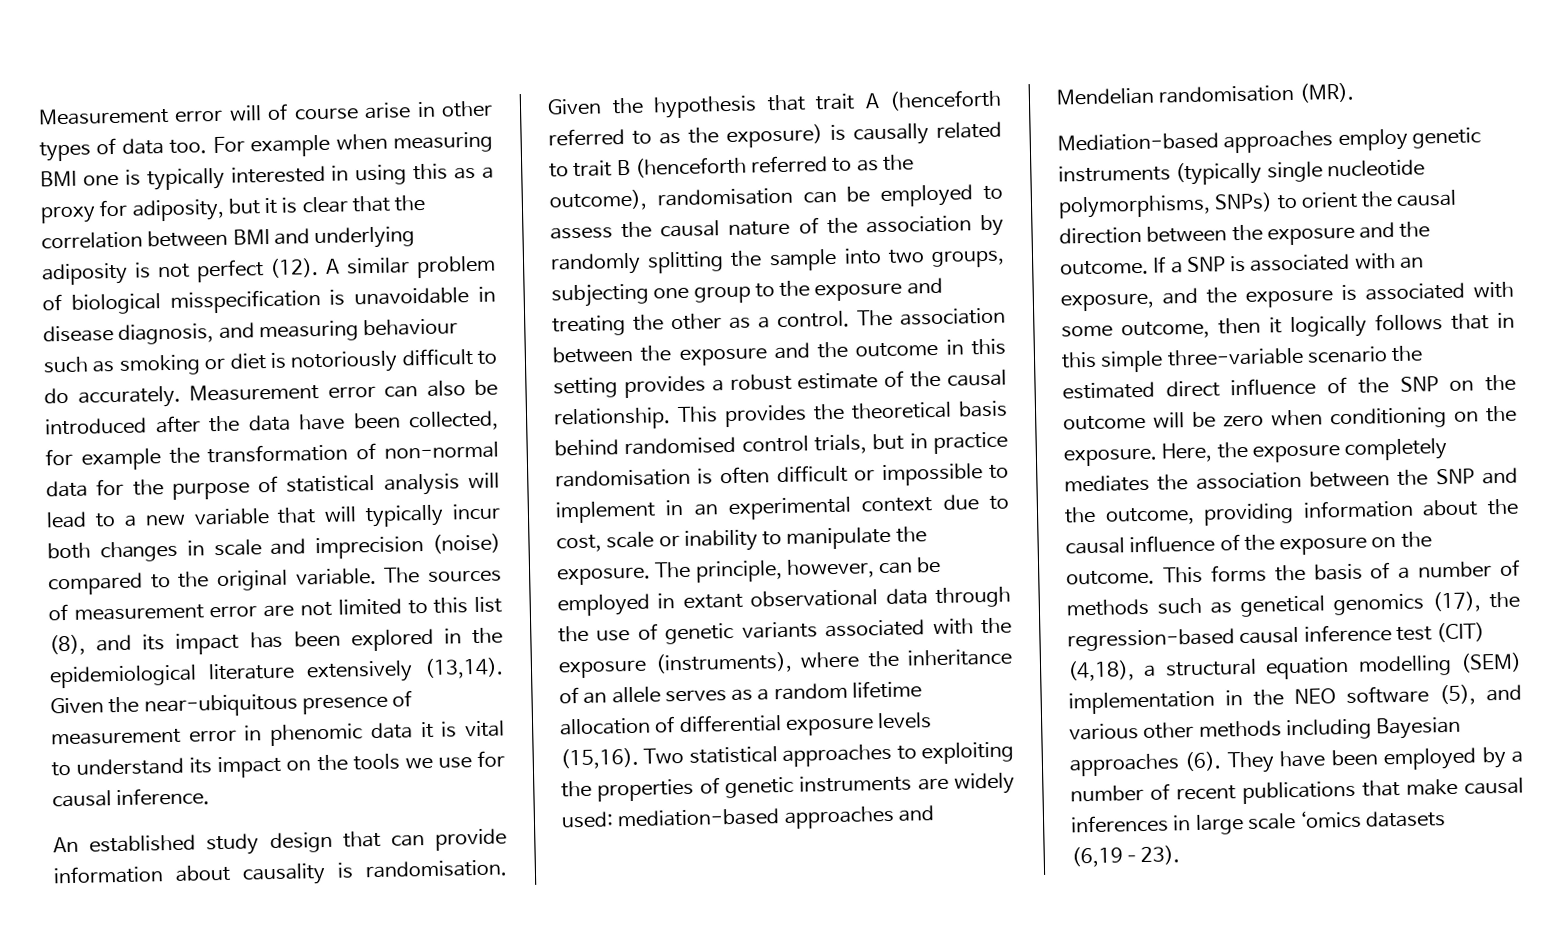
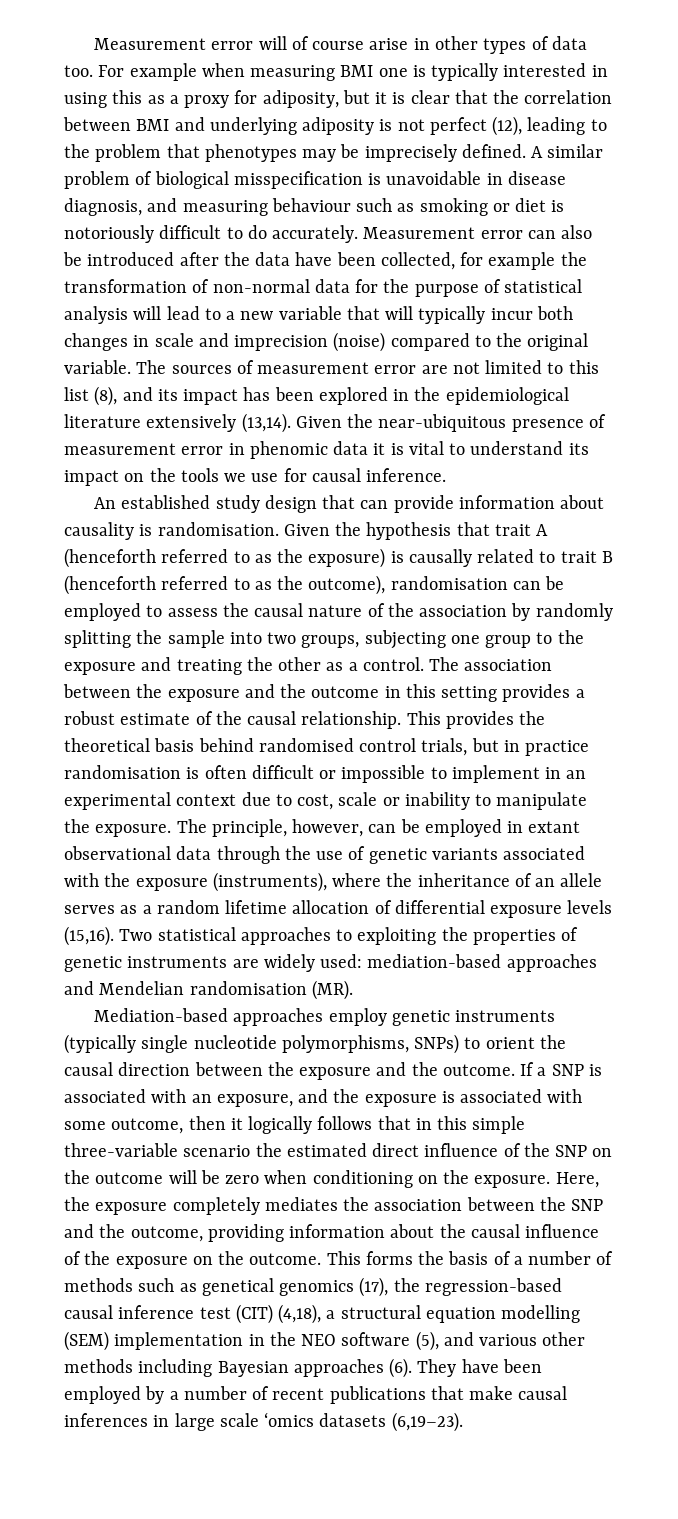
- For example when measuring BMI one is typically interested in using this as a proxy for adiposity, but it is clear that the correlation between BMI and underlying adiposity is not perfect (12).
+ For example when measuring BMI one is typically interested in using this as a proxy for adiposity, but it is clear that the correlation between BMI and underlying adiposity is not perfect (12), leading to the problem that phenotypes may be imprecisely defined.

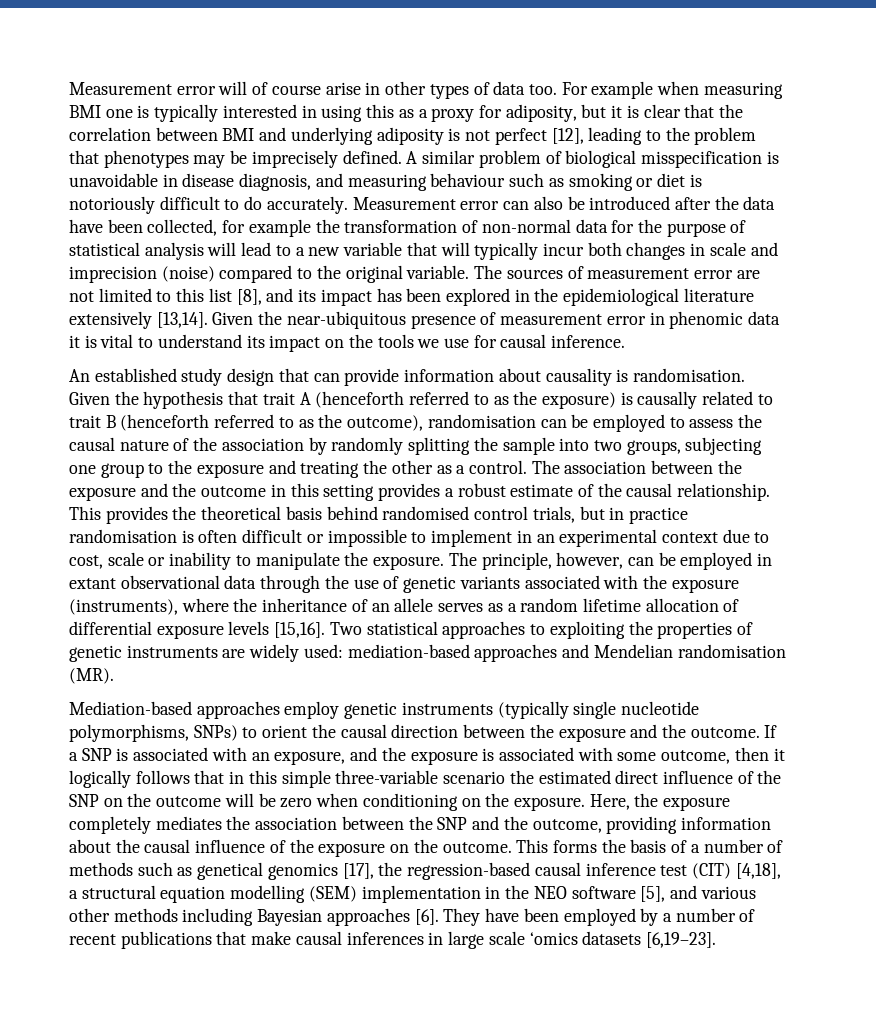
- For example when measuring BMI one is typically interested in using this as a proxy for adiposity, but it is clear that the correlation between BMI and underlying adiposity is not perfect (12), leading to the problem that phenotypes may be imprecisely defined.
+ For example when measuring BMI one is typically interested in using this as a proxy for adiposity, but it is clear that the correlation between BMI and underlying adiposity is not perfect [12], leading to the problem that phenotypes may be imprecisely defined.
- The sources of measurement error are not limited to this list (8), and its impact has been explored in the epidemiological literature extensively (13,14).
+ The sources of measurement error are not limited to this list [8], and its impact has been explored in the epidemiological literature extensively [13,14].
- The principle, however, can be employed in extant observational data through the use of genetic variants associated with the exposure (instruments), where the inheritance of an allele serves as a random lifetime allocation of differential exposure levels (15,16).
+ The principle, however, can be employed in extant observational data through the use of genetic variants associated with the exposure (instruments), where the inheritance of an allele serves as a random lifetime allocation of differential exposure levels [15,16].
- This forms the basis of a number of methods such as genetical genomics (17), the regression-based causal inference test (CIT) (4,18), a structural equation modelling (SEM) implementation in the NEO software (5), and various other methods including Bayesian approaches (6).
+ This forms the basis of a number of methods such as genetical genomics [17], the regression-based causal inference test (CIT) [4,18], a structural equation modelling (SEM) implementation in the NEO software [5], and various other methods including Bayesian approaches [6].
- They have been employed by a number of recent publications that make causal inferences in large scale ‘omics datasets (6,19–23).
+ They have been employed by a number of recent publications that make causal inferences in large scale ‘omics datasets [6,19–23].

